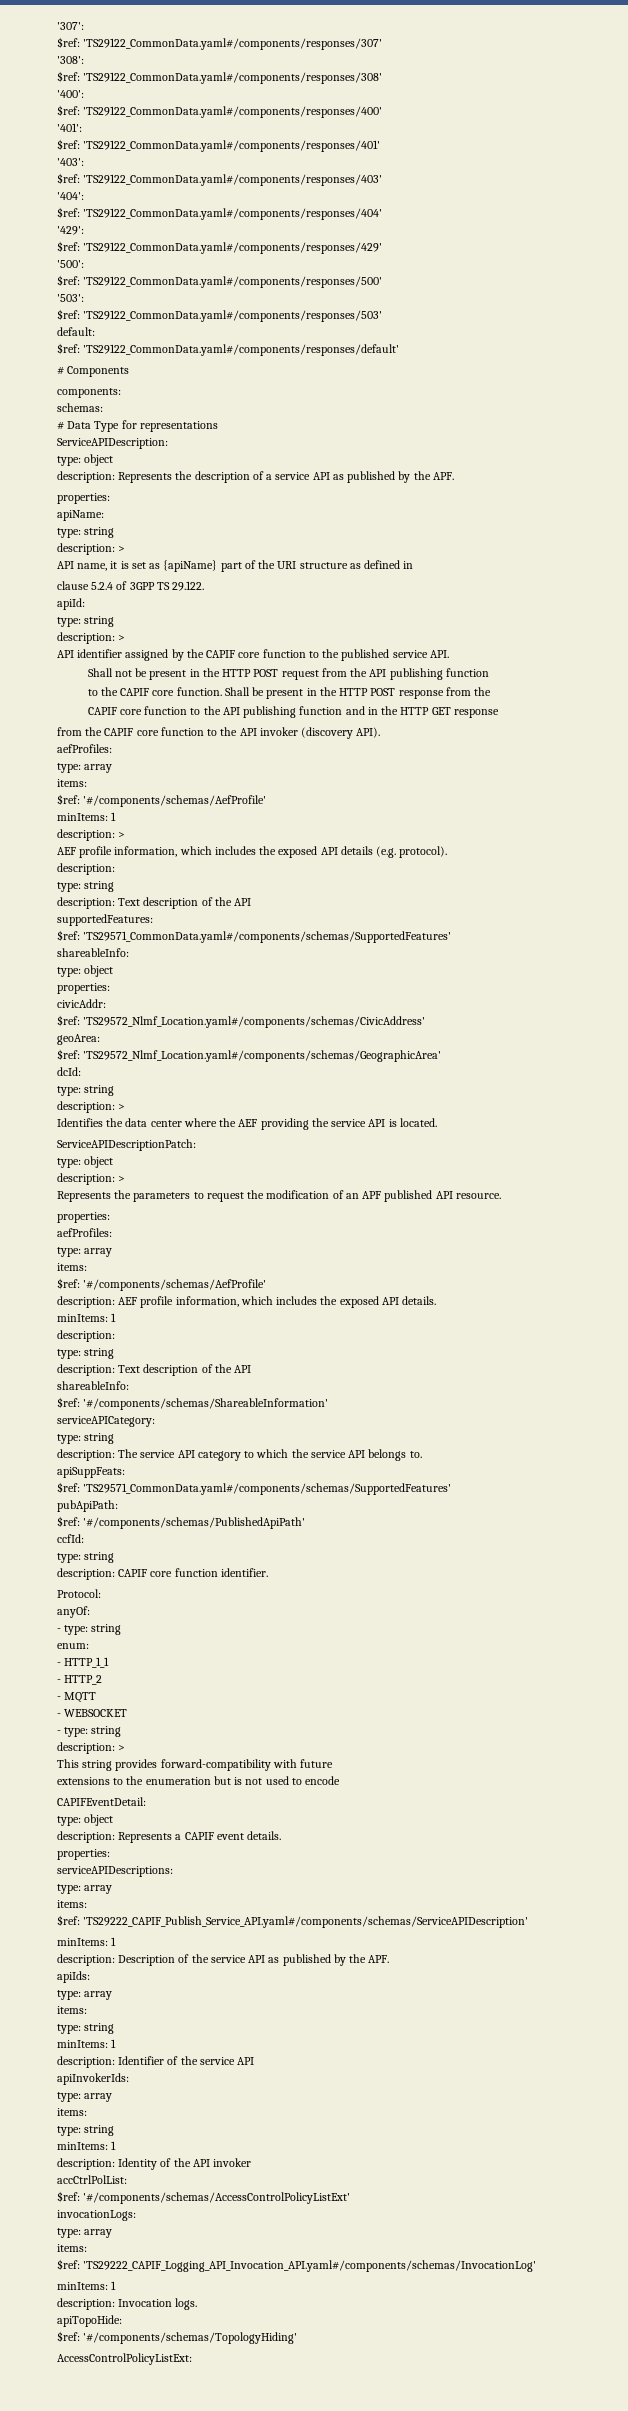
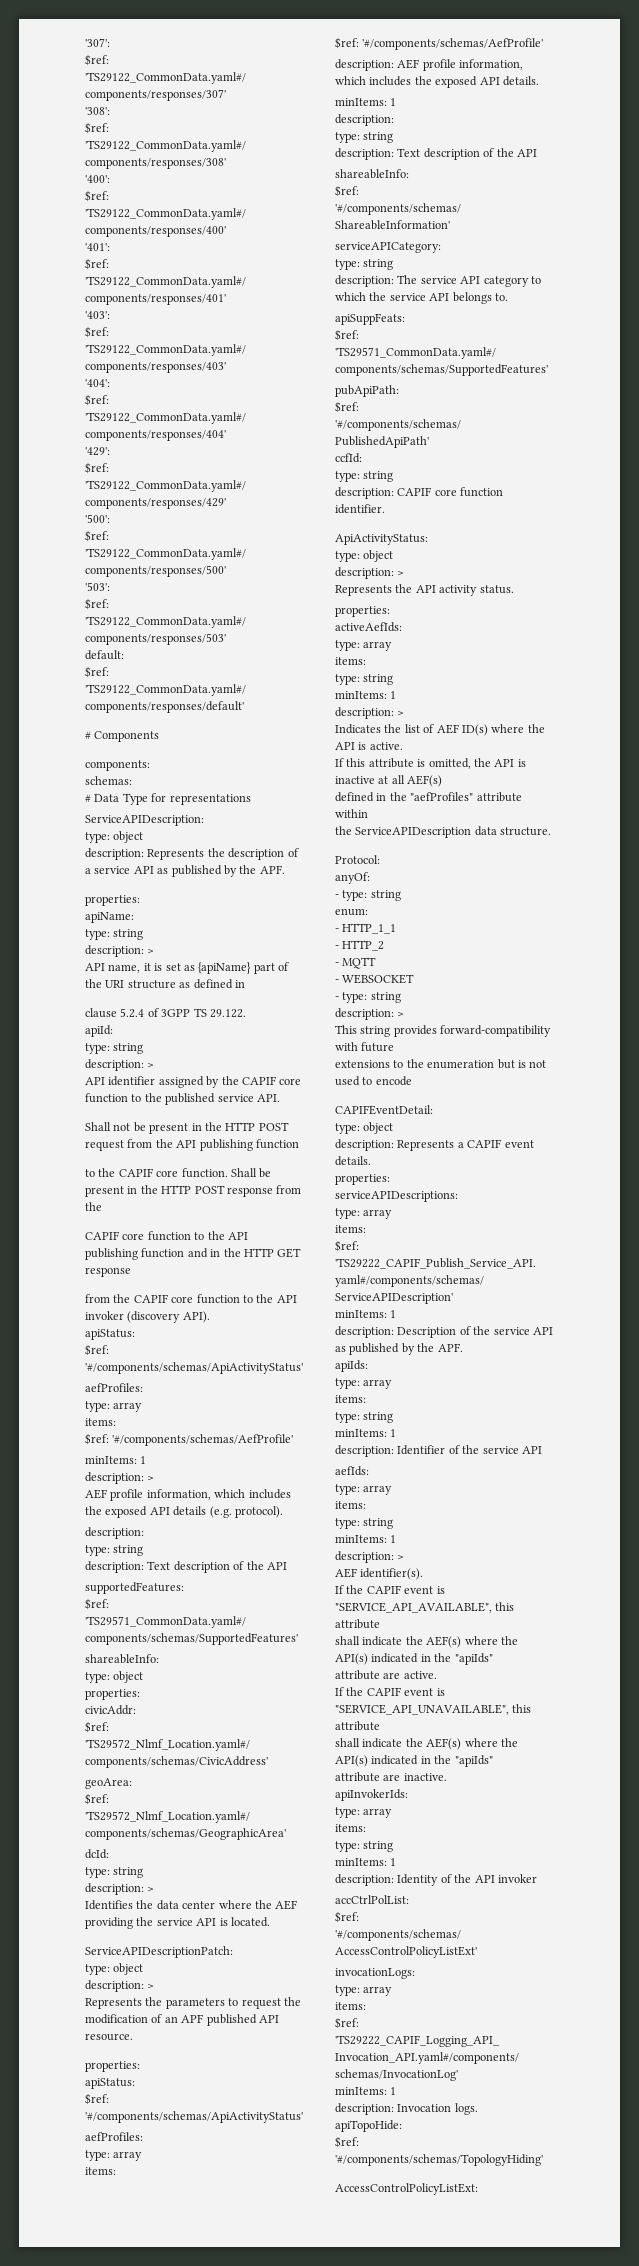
  from the CAPIF core function to the API invoker (discovery API).
+ apiStatus:
+ $ref: '#/components/schemas/ApiActivityStatus'
  Represents the parameters to request the modification of an APF published API resource.
  properties:
+ apiStatus:
+ $ref: '#/components/schemas/ApiActivityStatus'
+ ApiActivityStatus:
+ type: object
+ description: >
+ Represents the API activity status.
+ properties:
+ activeAefIds:
+ type: array
+ items:
+ type: string
+ minItems: 1
+ description: >
+ Indicates the list of AEF ID(s) where the API is active.
+ If this attribute is omitted, the API is inactive at all AEF(s)
+ defined in the "aefProfiles" attribute within
+ the ServiceAPIDescription data structure.
+ aefIds:
+ type: array
+ items:
+ type: string
+ minItems: 1
+ description: >
+ AEF identifier(s).
+ If the CAPIF event is "SERVICE_API_AVAILABLE", this attribute
+ shall indicate the AEF(s) where the API(s) indicated in the "apiIds"
+ attribute are active.
+ If the CAPIF event is "SERVICE_API_UNAVAILABLE", this attribute
+ shall indicate the AEF(s) where the API(s) indicated in the "apiIds"
+ attribute are inactive.

